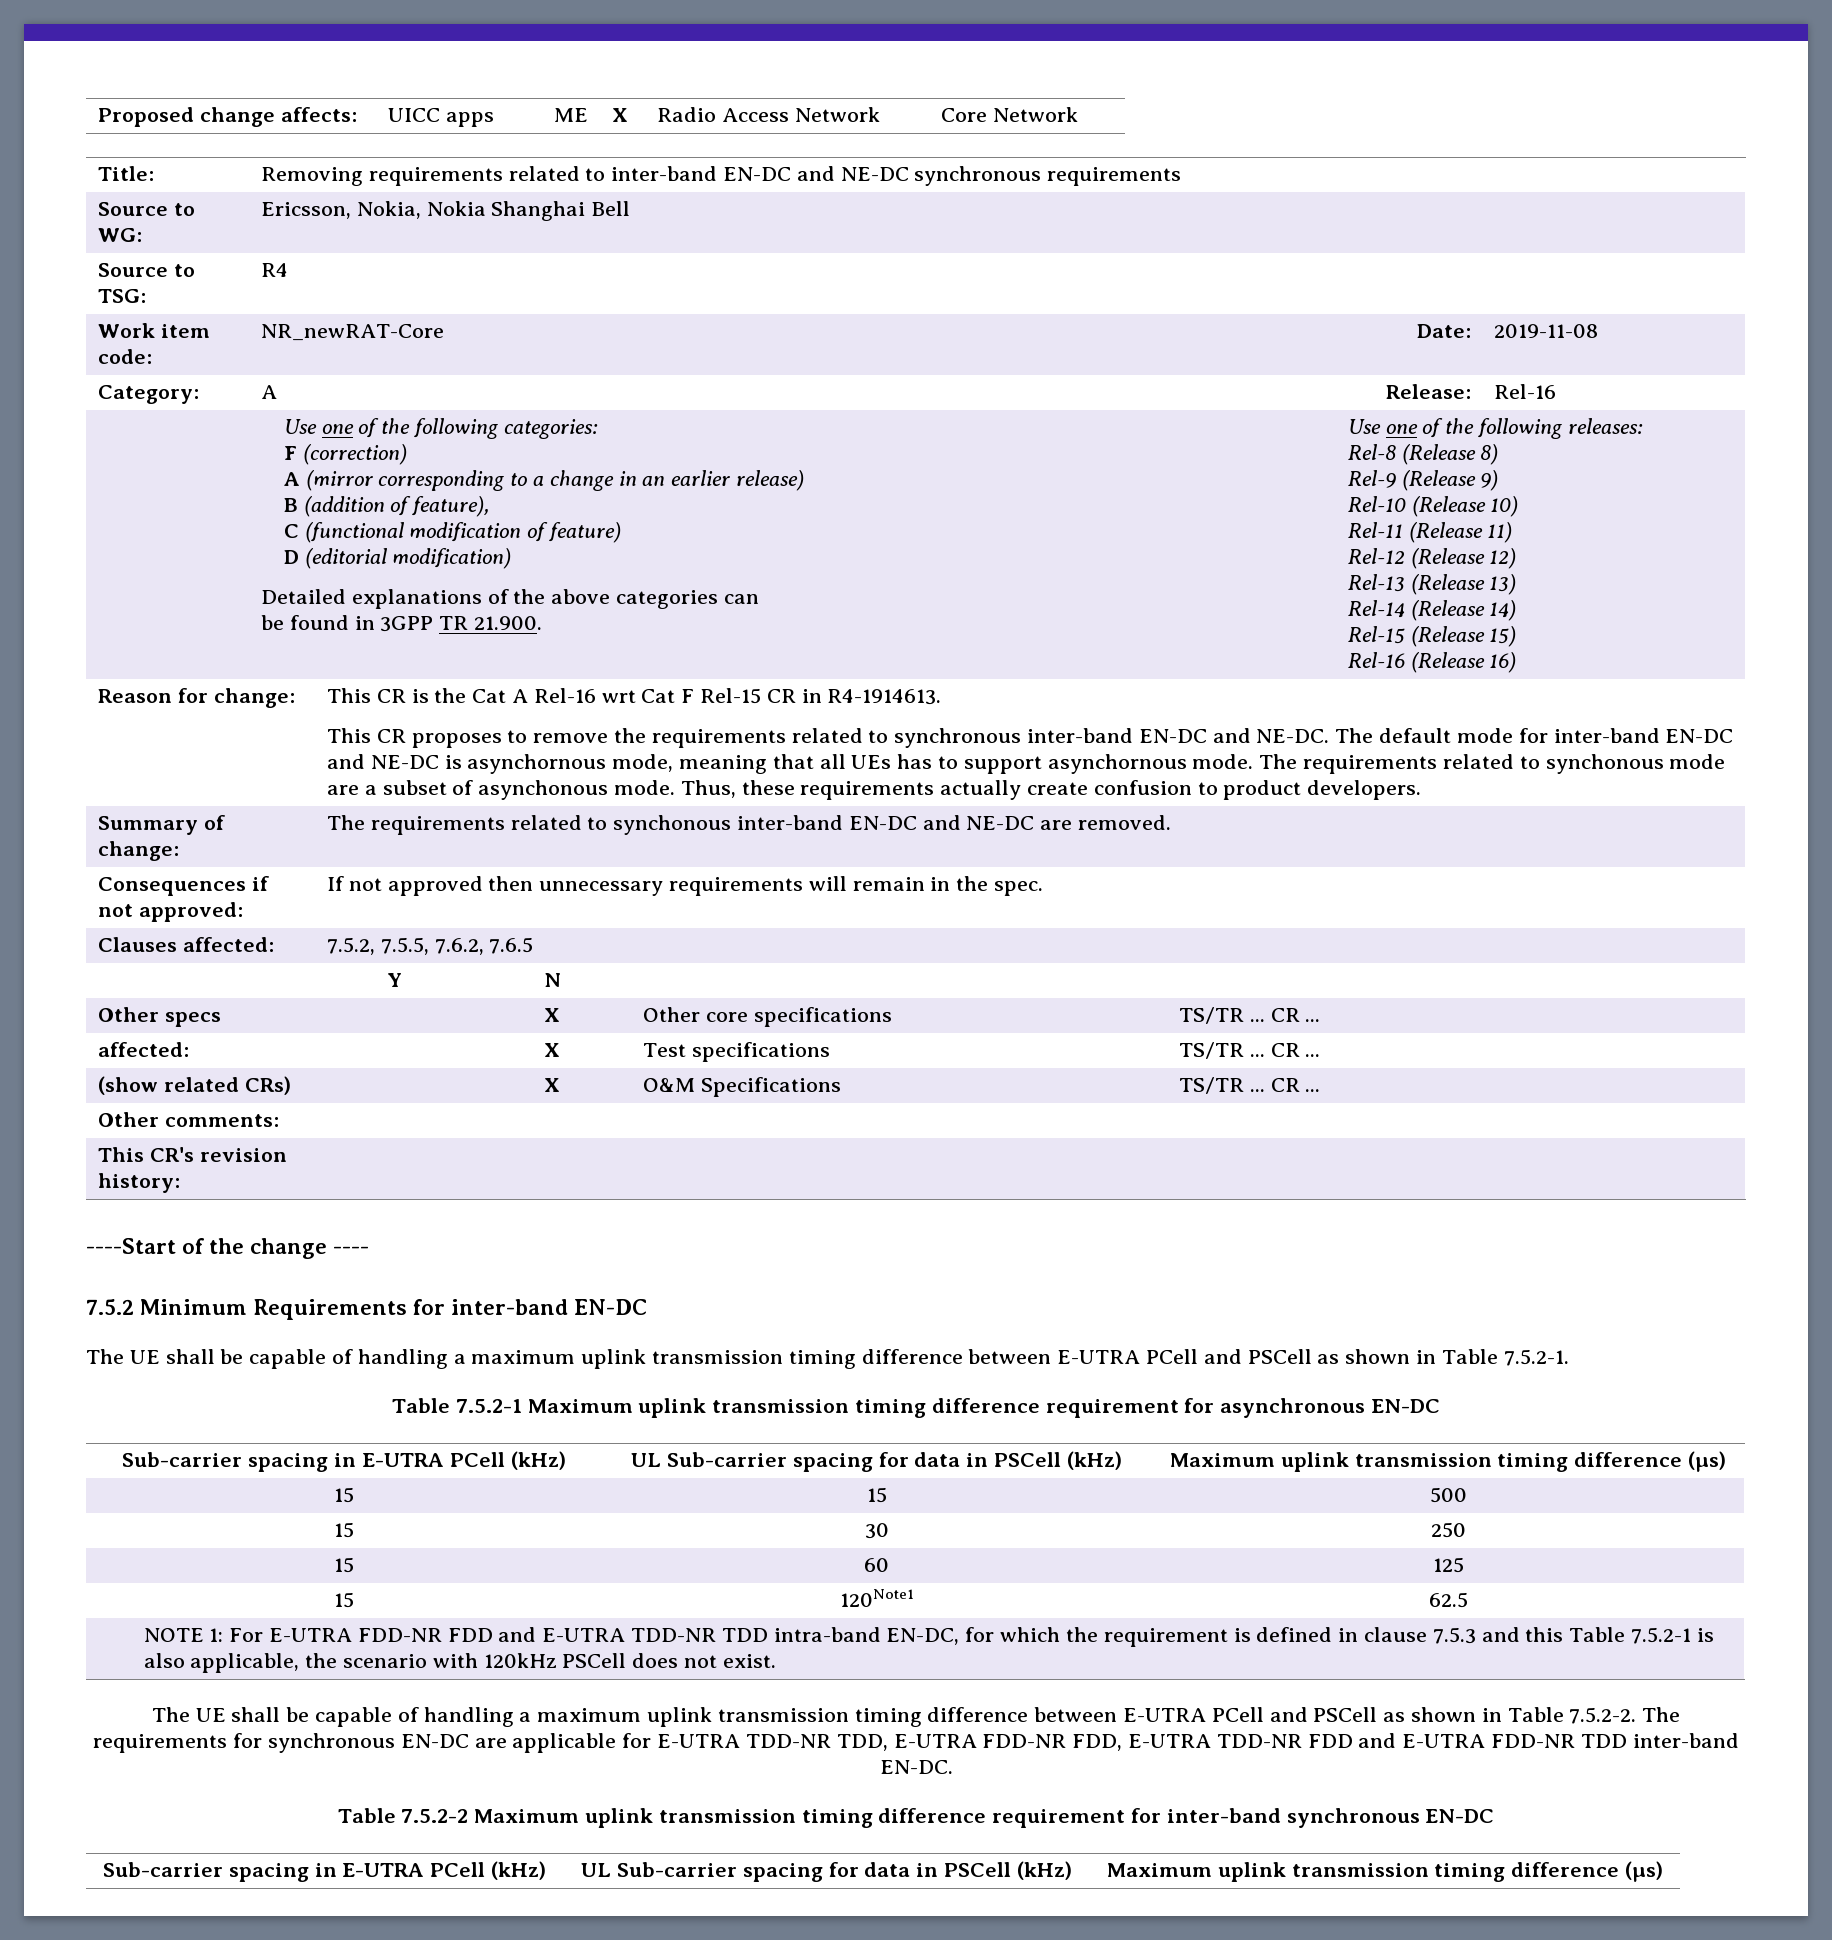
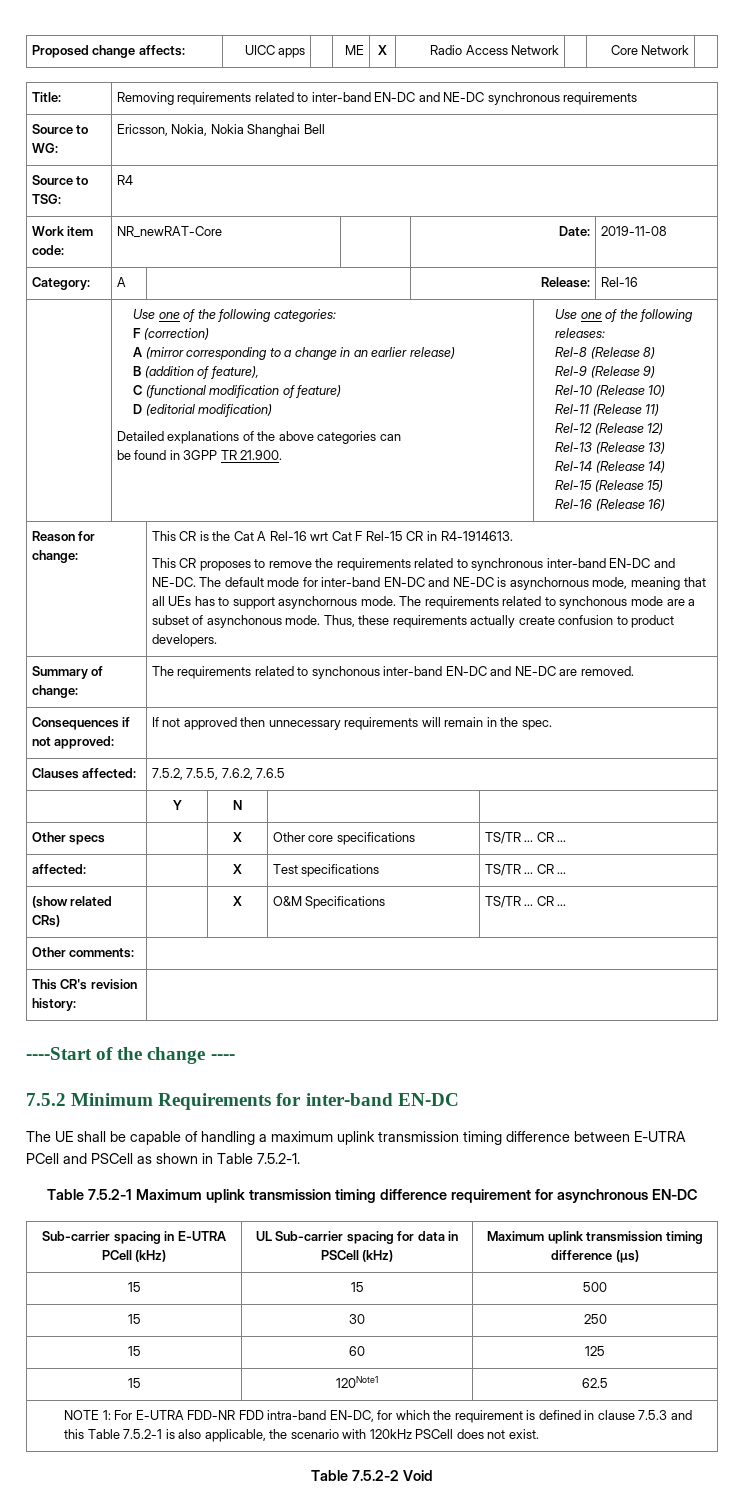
- NOTE 1: For E-UTRA FDD-NR FDD and E-UTRA TDD-NR TDD intra-band EN-DC, for which the requirement is defined in clause 7.5.3 and this Table 7.5.2-1 is also applicable, the scenario with 120kHz PSCell does not exist.
+ NOTE 1: For E-UTRA FDD-NR FDD intra-band EN-DC, for which the requirement is defined in clause 7.5.3 and this Table 7.5.2-1 is also applicable, the scenario with 120kHz PSCell does not exist.
- The UE shall be capable of handling a maximum uplink transmission timing difference between E-UTRA PCell and PSCell as shown in Table 7.5.2-2. The requirements for synchronous EN-DC are applicable for E-UTRA TDD-NR TDD, E-UTRA FDD-NR FDD, E-UTRA TDD-NR FDD and E-UTRA FDD-NR TDD inter-band EN-DC.
- Table 7.5.2-2 Maximum uplink transmission timing difference requirement for inter-band synchronous EN-DC
- Sub-carrier spacing in E-UTRA PCell (kHz) | UL Sub-carrier spacing for data in PSCell (kHz) | Maximum uplink transmission timing difference (µs)
+ Table 7.5.2-2 Void

